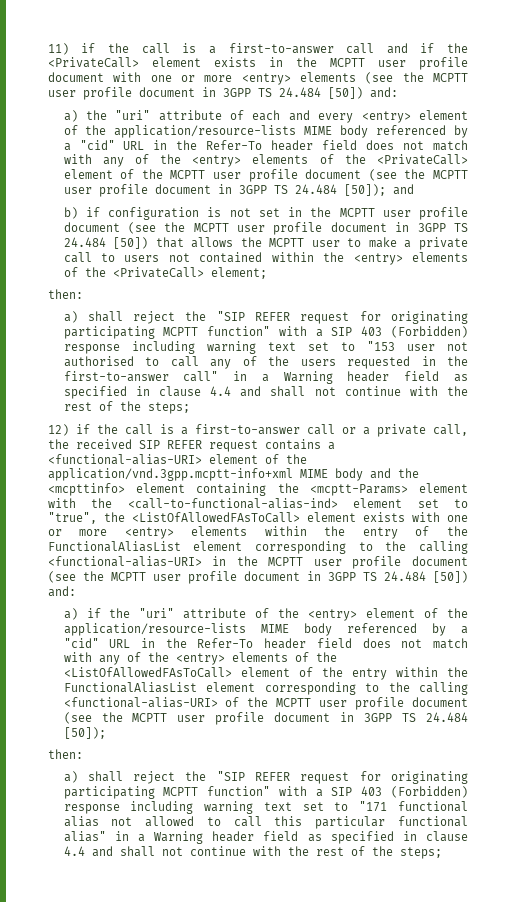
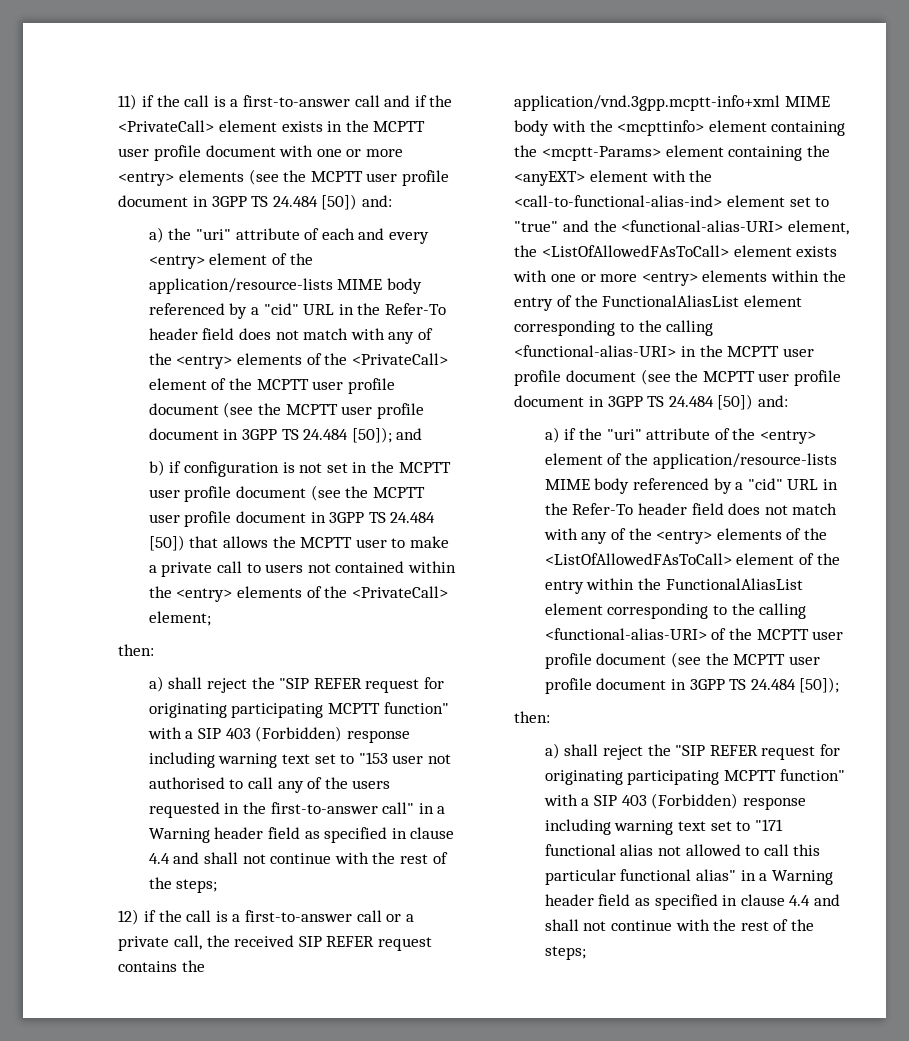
- 12) if the call is a first-to-answer call or a private call, the received SIP REFER request contains a <functional-alias-URI> element of the application/vnd.3gpp.mcptt-info+xml MIME body and the <mcpttinfo> element containing the <mcptt-Params> element with the <call-to-functional-alias-ind> element set to "true", the <ListOfAllowedFAsToCall> element exists with one or more <entry> elements within the entry of the FunctionalAliasList element corresponding to the calling <functional-alias-URI> in the MCPTT user profile document (see the MCPTT user profile document in 3GPP TS 24.484 [50]) and:
+ 12) if the call is a first-to-answer call or a private call, the received SIP REFER request contains the application/vnd.3gpp.mcptt-info+xml MIME body with the <mcpttinfo> element containing the <mcptt-Params> element containing the <anyEXT> element with the <call-to-functional-alias-ind> element set to "true" and the <functional-alias-URI> element, the <ListOfAllowedFAsToCall> element exists with one or more <entry> elements within the entry of the FunctionalAliasList element corresponding to the calling <functional-alias-URI> in the MCPTT user profile document (see the MCPTT user profile document in 3GPP TS 24.484 [50]) and:

